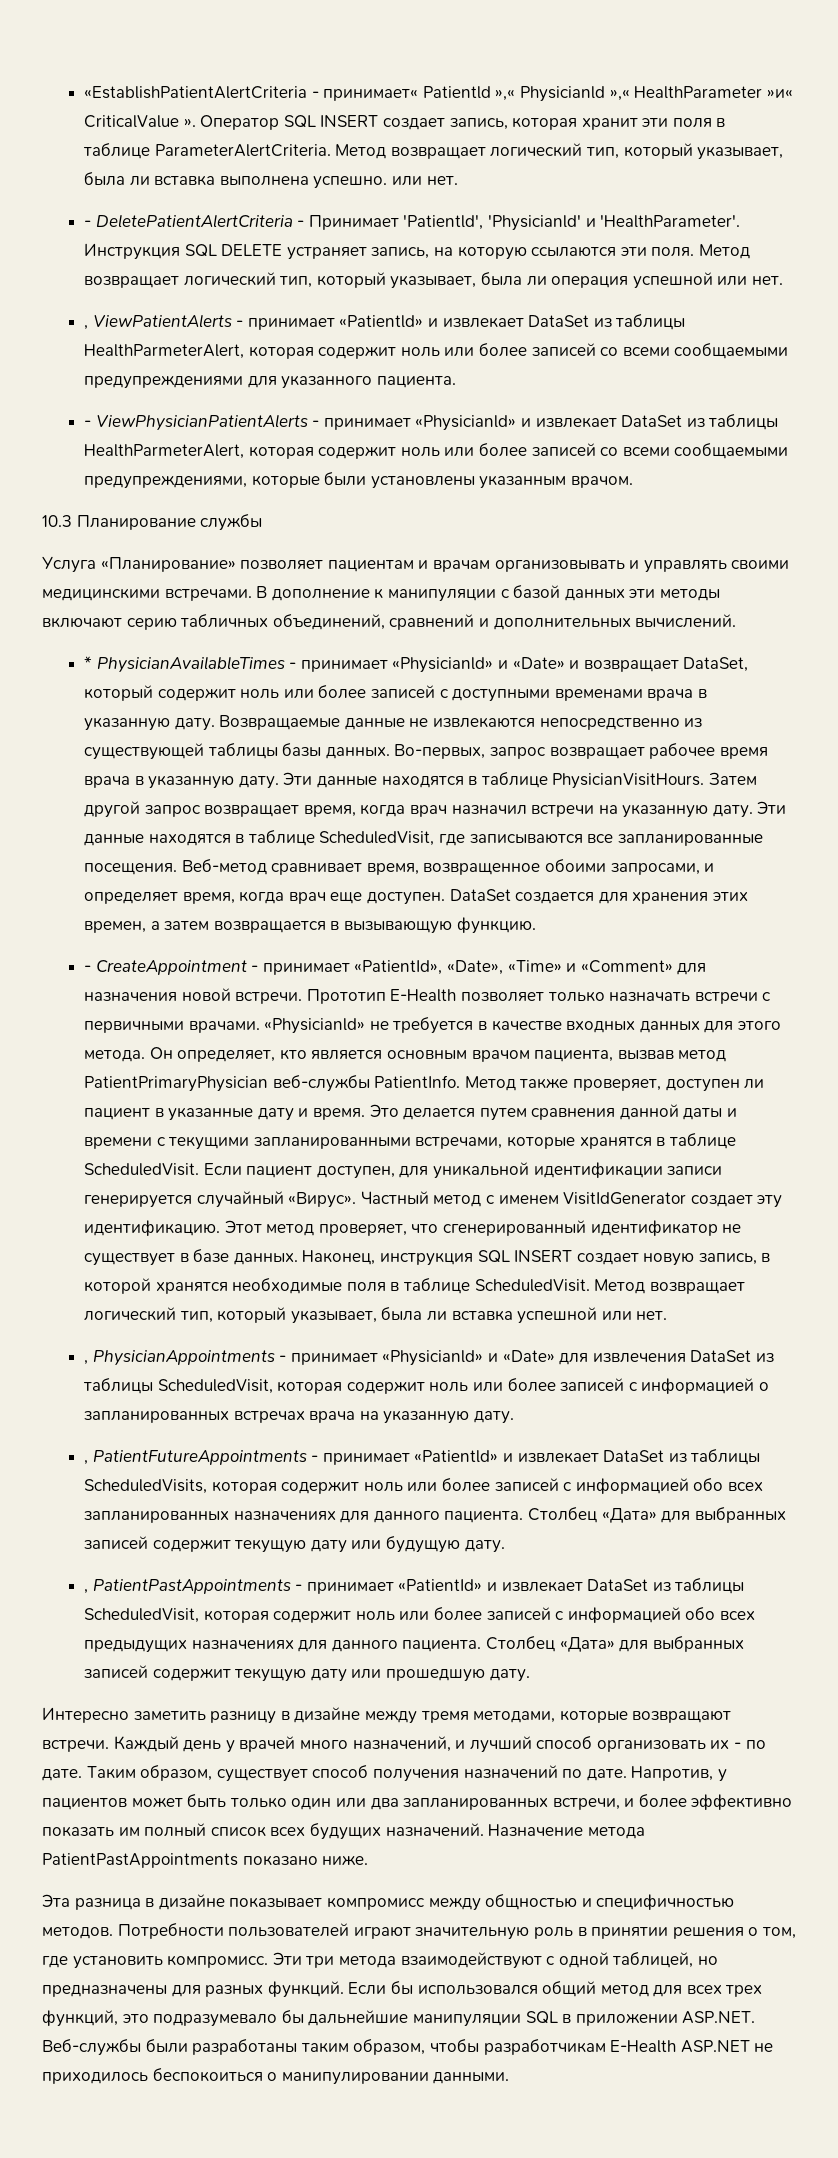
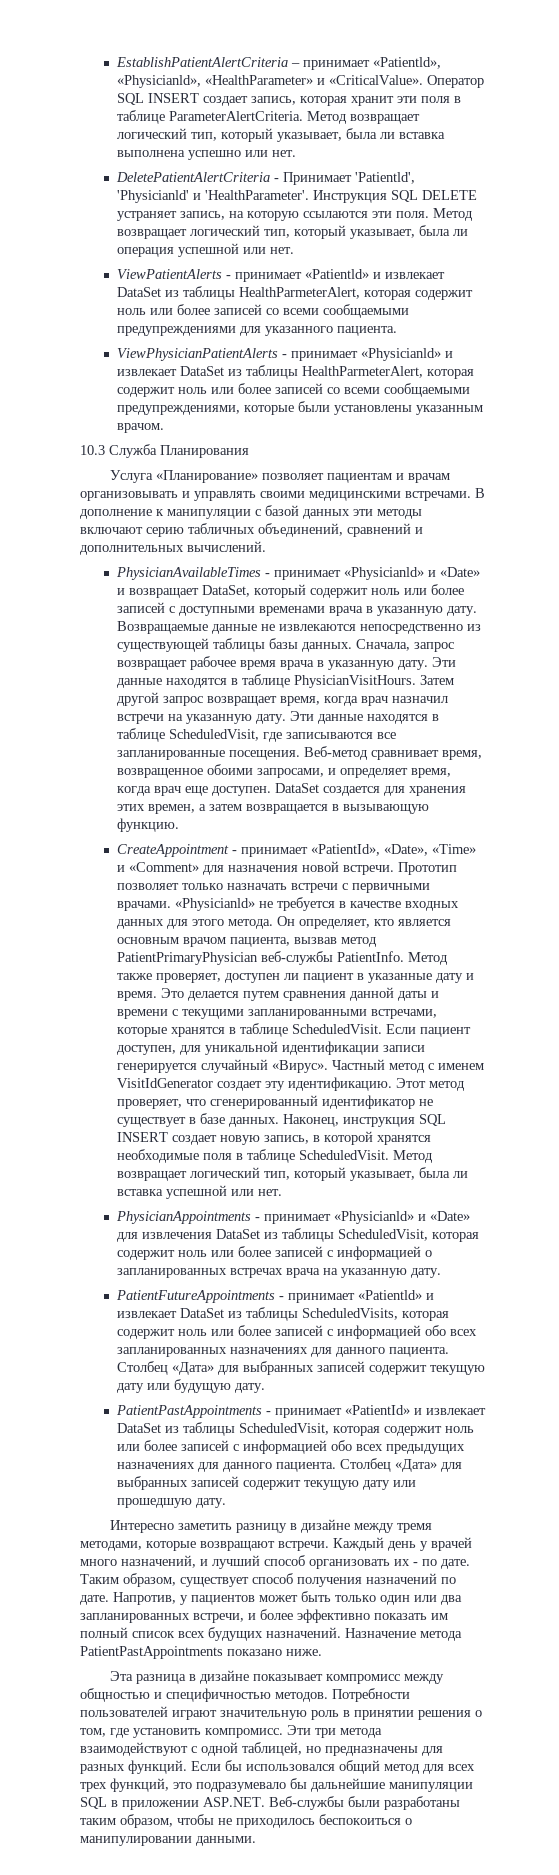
- «EstablishPatientAlertCriteria - принимает« Patientld »,« Physicianld »,« HealthParameter »и« CriticalValue ».
+ EstablishPatientAlertCriteria – принимает «Patientld», «Physicianld», «HealthParameter» и «CriticalValue».
- Метод возвращает логический тип, который указывает, была ли вставка выполнена успешно. или нет.
- - DeletePatientAlertCriteria - Принимает 'Patientld', 'Physicianld' и 'HealthParameter'.
+ Метод возвращает логический тип, который указывает, была ли вставка выполнена успешно или нет.
+ DeletePatientAlertCriteria - Принимает 'Patientld', 'Physicianld' и 'HealthParameter'.
- , ViewPatientAlerts - принимает «Patientld» и извлекает DataSet из таблицы HealthParmeterAlert, которая содержит ноль или более записей со всеми сообщаемыми предупреждениями для указанного пациента.
+ ViewPatientAlerts - принимает «Patientld» и извлекает DataSet из таблицы HealthParmeterAlert, которая содержит ноль или более записей со всеми сообщаемыми предупреждениями для указанного пациента.
- - ViewPhysicianPatientAlerts - принимает «Physicianld» и извлекает DataSet из таблицы HealthParmeterAlert, которая содержит ноль или более записей со всеми сообщаемыми предупреждениями, которые были установлены указанным врачом.
+ ViewPhysicianPatientAlerts - принимает «Physicianld» и извлекает DataSet из таблицы HealthParmeterAlert, которая содержит ноль или более записей со всеми сообщаемыми предупреждениями, которые были установлены указанным врачом.
- 10.3 Планирование службы
+ 10.3 Служба Планирования
- * PhysicianAvailableTimes - принимает «Physicianld» и «Date» и возвращает DataSet, который содержит ноль или более записей с доступными временами врача в указанную дату.
+ PhysicianAvailableTimes - принимает «Physicianld» и «Date» и возвращает DataSet, который содержит ноль или более записей с доступными временами врача в указанную дату.
- Во-первых, запрос возвращает рабочее время врача в указанную дату.
+ Сначала, запрос возвращает рабочее время врача в указанную дату.
- - CreateAppointment - принимает «PatientId», «Date», «Time» и «Comment» для назначения новой встречи.
+ CreateAppointment - принимает «PatientId», «Date», «Time» и «Comment» для назначения новой встречи.
- Прототип E-Health позволяет только назначать встречи с первичными врачами.
+ Прототип позволяет только назначать встречи с первичными врачами.
- , PhysicianAppointments - принимает «Physicianld» и «Date» для извлечения DataSet из таблицы ScheduledVisit, которая содержит ноль или более записей с информацией о запланированных встречах врача на указанную дату.
+ PhysicianAppointments - принимает «Physicianld» и «Date» для извлечения DataSet из таблицы ScheduledVisit, которая содержит ноль или более записей с информацией о запланированных встречах врача на указанную дату.
- , PatientFutureAppointments - принимает «Patientld» и извлекает DataSet из таблицы ScheduledVisits, которая содержит ноль или более записей с информацией обо всех запланированных назначениях для данного пациента.
+ PatientFutureAppointments - принимает «Patientld» и извлекает DataSet из таблицы ScheduledVisits, которая содержит ноль или более записей с информацией обо всех запланированных назначениях для данного пациента.
- , PatientPastAppointments - принимает «PatientId» и извлекает DataSet из таблицы ScheduledVisit, которая содержит ноль или более записей с информацией обо всех предыдущих назначениях для данного пациента.
+ PatientPastAppointments - принимает «PatientId» и извлекает DataSet из таблицы ScheduledVisit, которая содержит ноль или более записей с информацией обо всех предыдущих назначениях для данного пациента.
- Если бы использовался общий метод для всех трех функций, это подразумевало бы дальнейшие манипуляции SQL в приложении ASP.NET. Веб-службы были разработаны таким образом, чтобы разработчикам E-Health ASP.NET не приходилось беспокоиться о манипулировании данными.
+ Если бы использовался общий метод для всех трех функций, это подразумевало бы дальнейшие манипуляции SQL в приложении ASP.NET. Веб-службы были разработаны таким образом, чтобы не приходилось беспокоиться о манипулировании данными.

